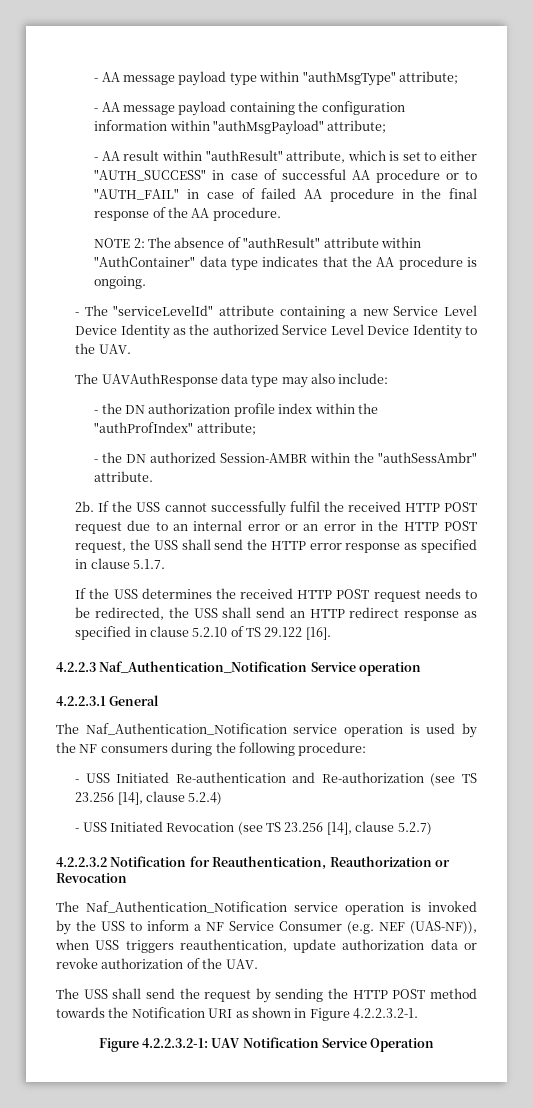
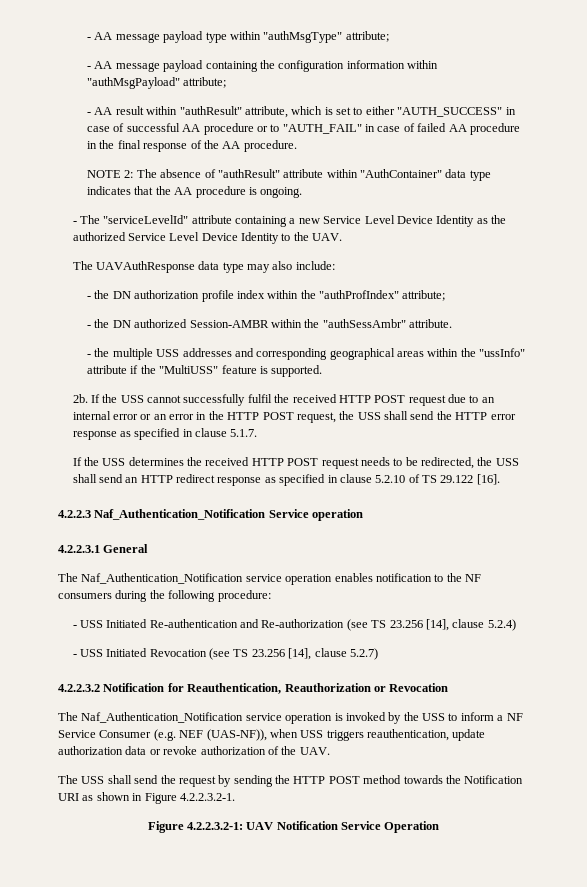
+ - the multiple USS addresses and corresponding geographical areas within the "ussInfo" attribute if the "MultiUSS" feature is supported.
- The Naf_Authentication_Notification service operation is used by the NF consumers during the following procedure:
+ The Naf_Authentication_Notification service operation enables notification to the NF consumers during the following procedure:

